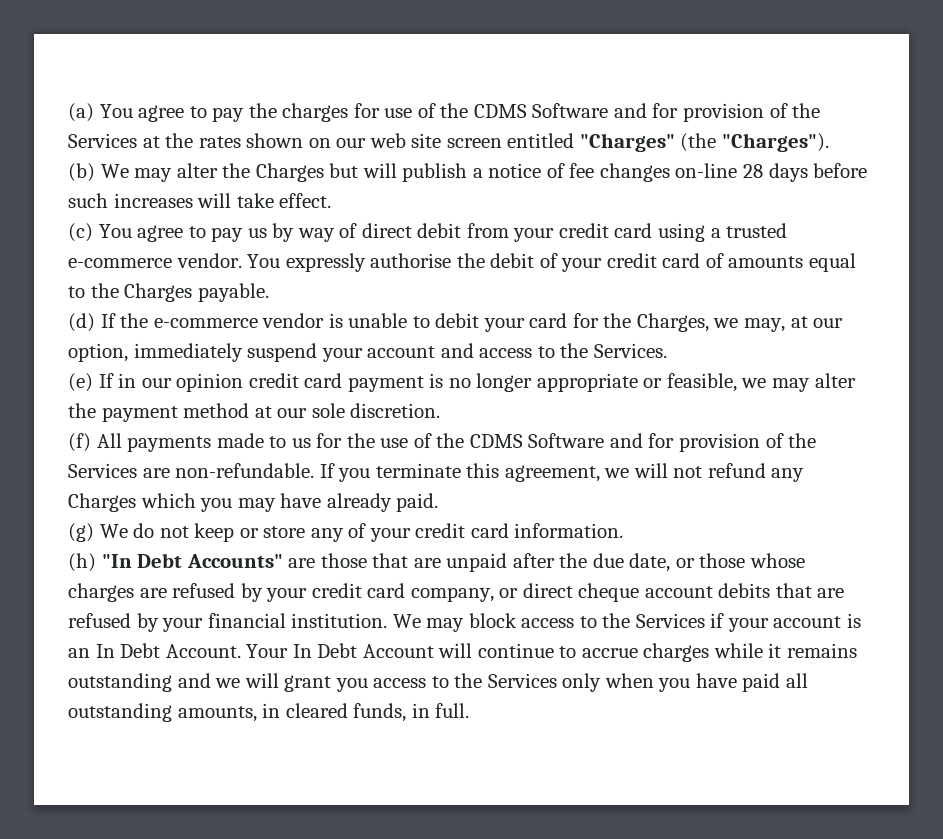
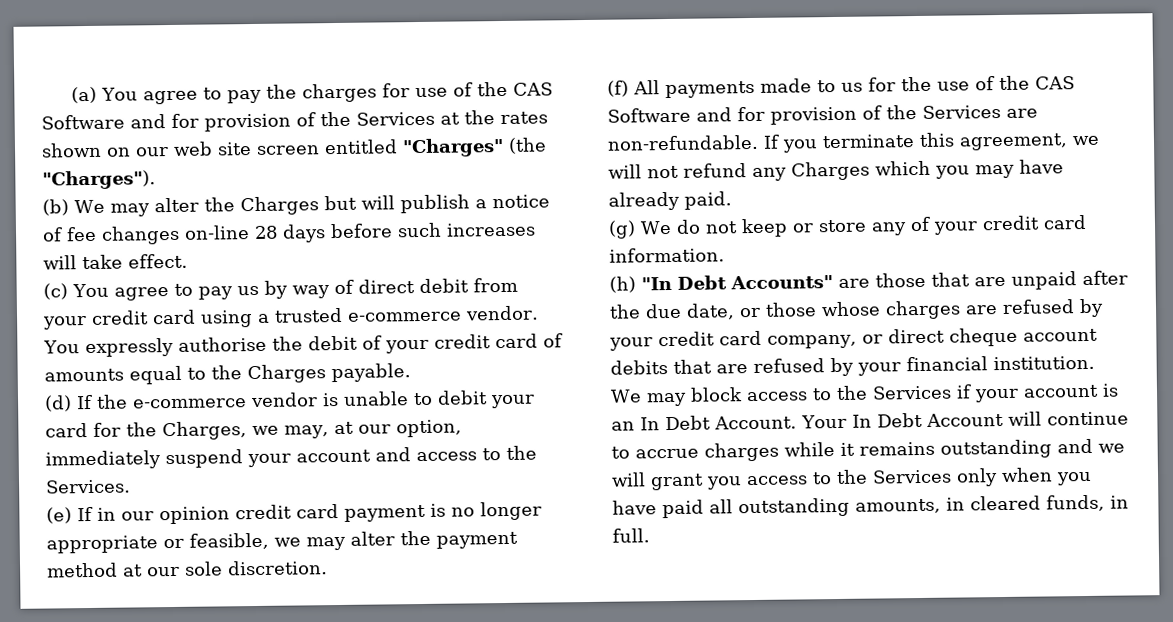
- (a) You agree to pay the charges for use of the CDMS Software and for provision of the Services at the rates shown on our web site screen entitled "Charges" (the "Charges").
+ (a) You agree to pay the charges for use of the CAS Software and for provision of the Services at the rates shown on our web site screen entitled "Charges" (the "Charges").
- (f) All payments made to us for the use of the CDMS Software and for provision of the Services are non-refundable.
+ (f) All payments made to us for the use of the CAS Software and for provision of the Services are non-refundable.

